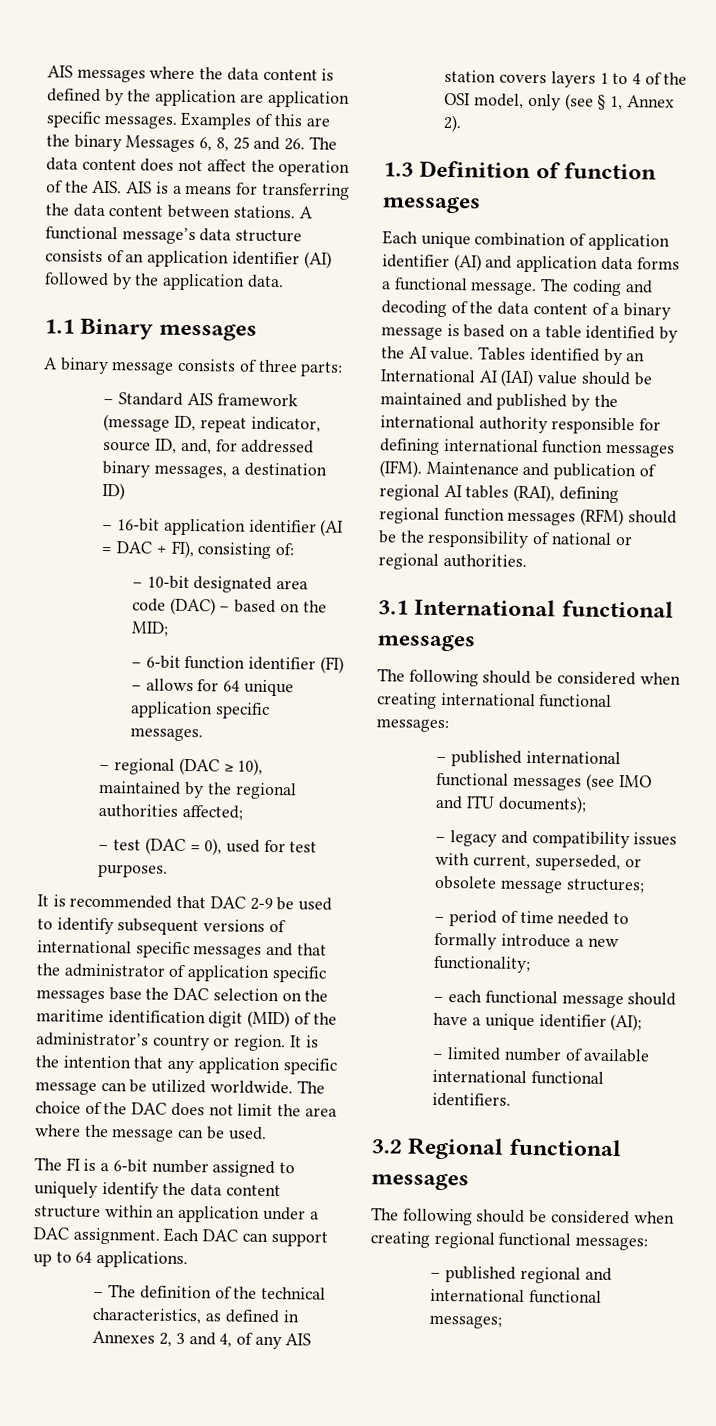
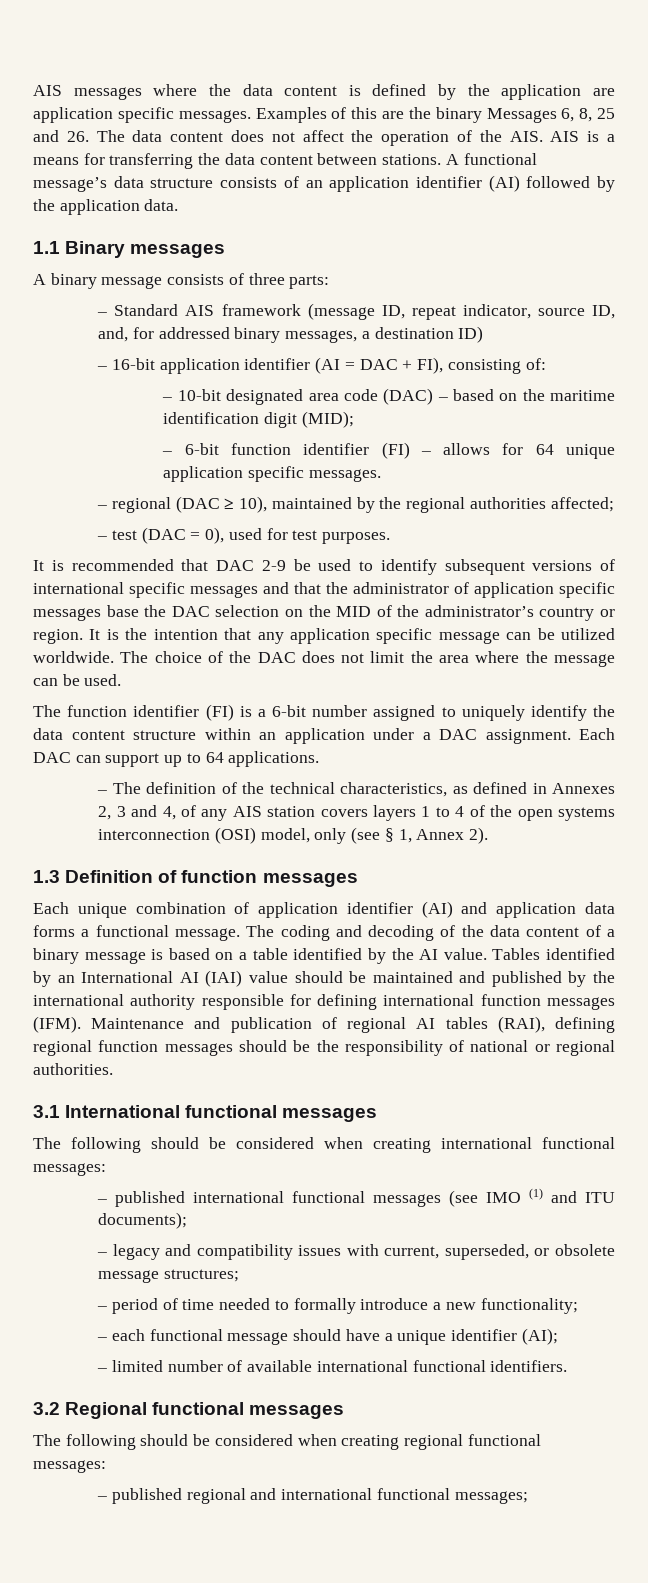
- – 10-bit designated area code (DAC) – based on the MID;
+ – 10-bit designated area code (DAC) – based on the maritime identification digit (MID);
- It is recommended that DAC 2-9 be used to identify subsequent versions of international specific messages and that the administrator of application specific messages base the DAC selection on the maritime identification digit (MID) of the administrator’s country or region.
+ It is recommended that DAC 2-9 be used to identify subsequent versions of international specific messages and that the administrator of application specific messages base the DAC selection on the MID of the administrator’s country or region.
- The FI is a 6-bit number assigned to uniquely identify the data content structure within an application under a DAC assignment.
+ The function identifier (FI) is a 6-bit number assigned to uniquely identify the data content structure within an application under a DAC assignment.
- – The definition of the technical characteristics, as defined in Annexes 2, 3 and 4, of any AIS station covers layers 1 to 4 of the OSI model, only (see § 1, Annex 2).
+ – The definition of the technical characteristics, as defined in Annexes 2, 3 and 4, of any AIS station covers layers 1 to 4 of the open systems interconnection (OSI) model, only (see § 1, Annex 2).
- Maintenance and publication of regional AI tables (RAI), defining regional function messages (RFM) should be the responsibility of national or regional authorities.
+ Maintenance and publication of regional AI tables (RAI), defining regional function messages should be the responsibility of national or regional authorities.
- – published international functional messages (see IMO and ITU documents);
+ – published international functional messages (see IMO (1) and ITU documents);

